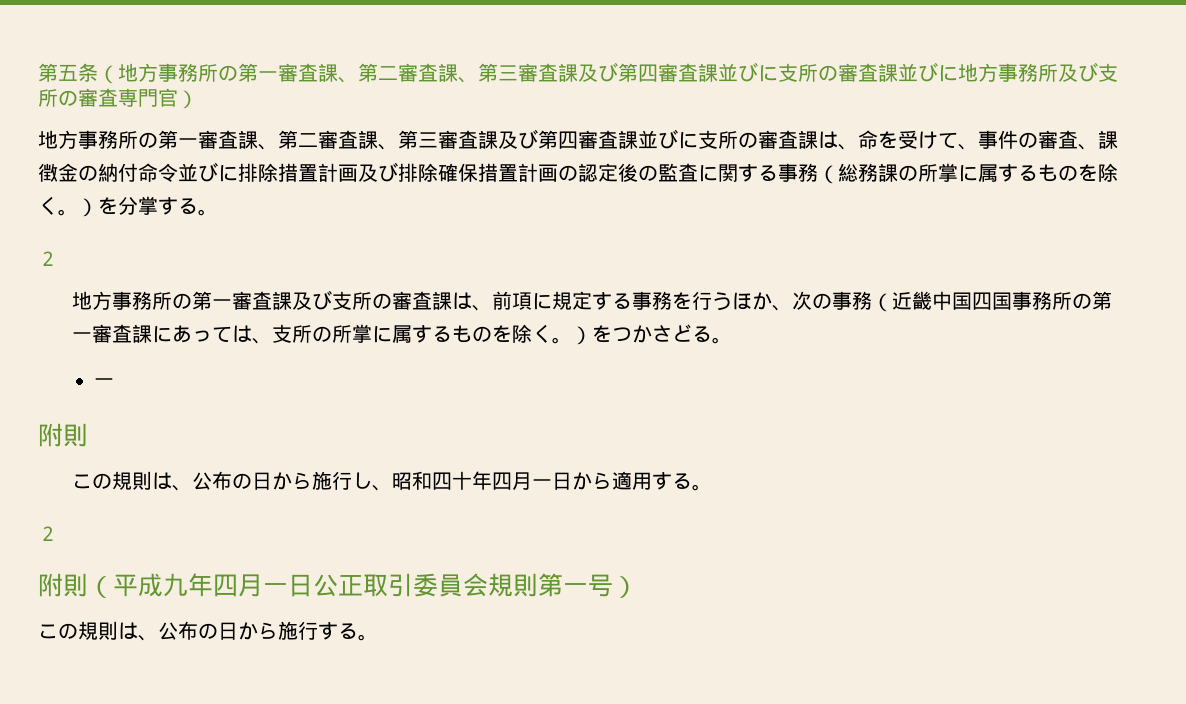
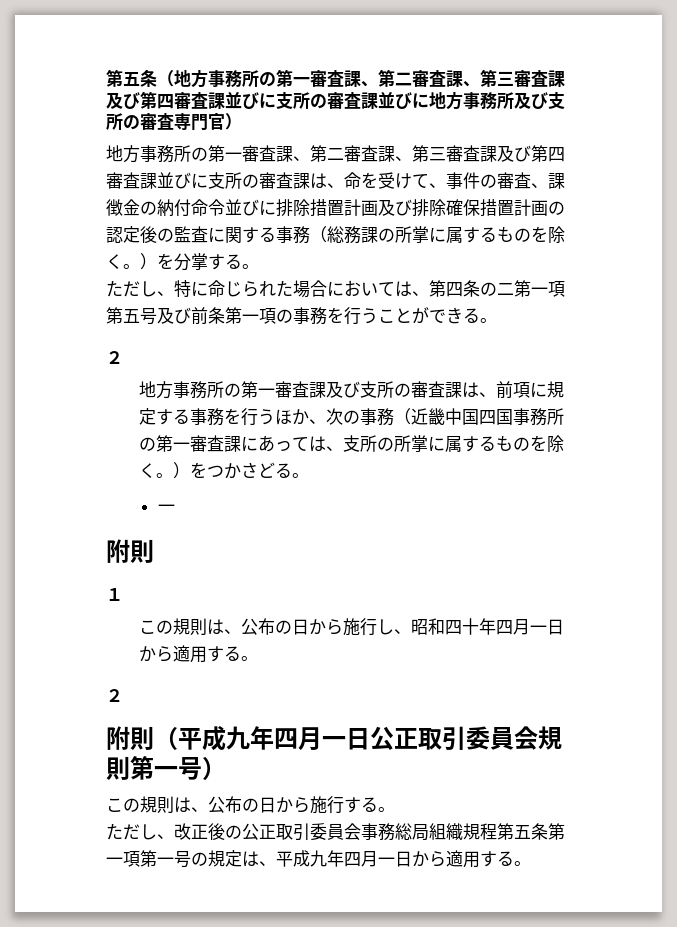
+ ただし、特に命じられた場合においては、第四条の二第一項第五号及び前条第一項の事務を行うことができる。
+ １
+ ただし、改正後の公正取引委員会事務総局組織規程第五条第一項第一号の規定は、平成九年四月一日から適用する。

